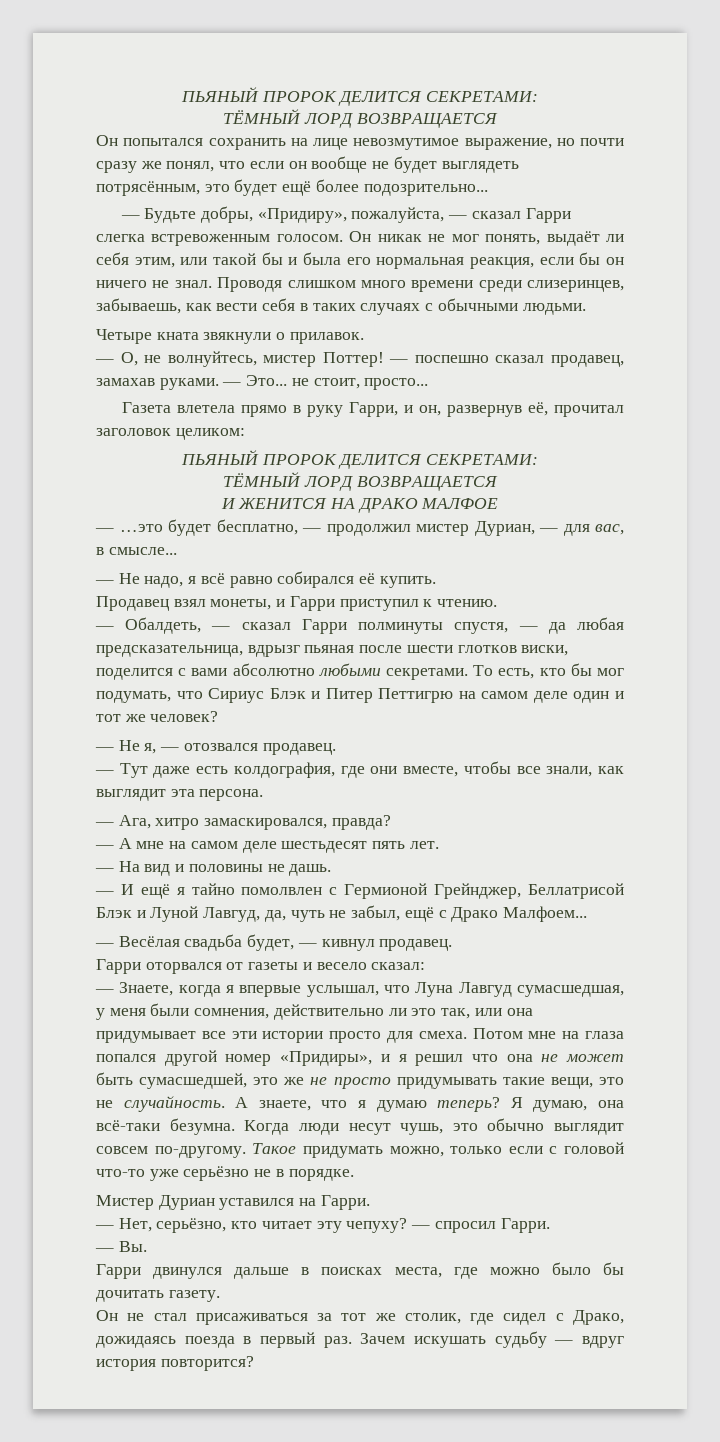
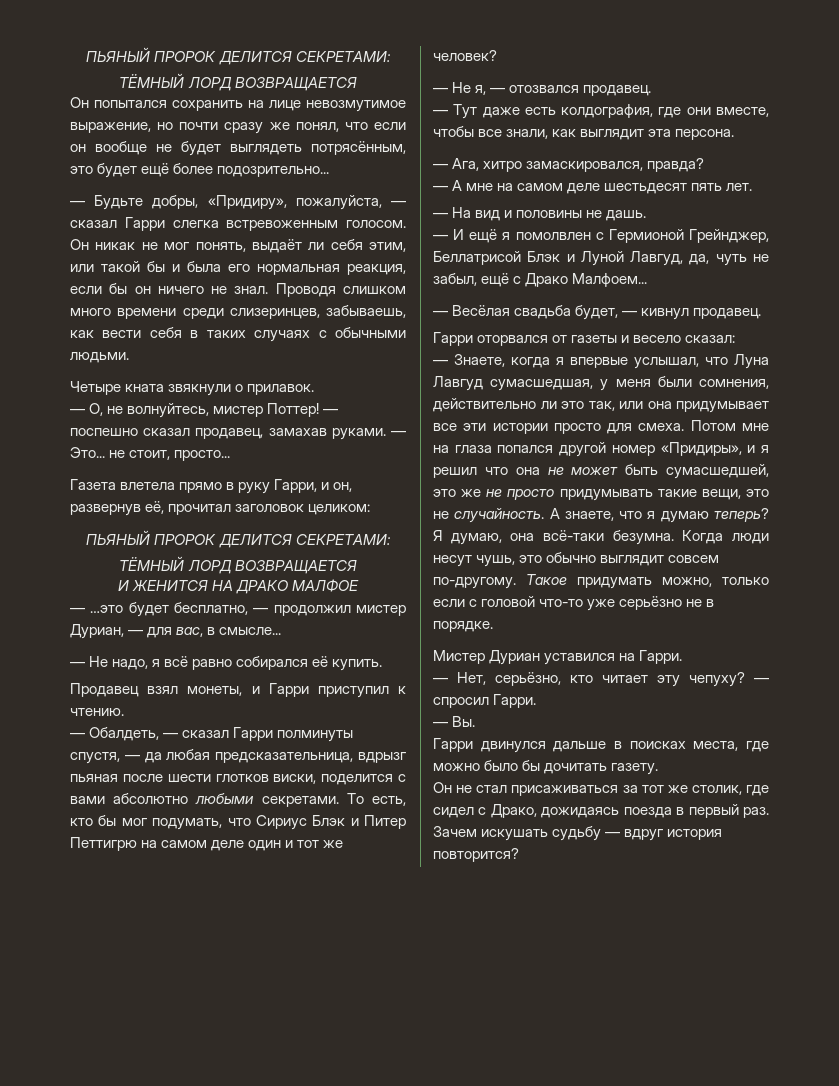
- — И ещё я тайно помолвлен с Гермионой Грейнджер, Беллатрисой Блэк и Луной Лавгуд, да, чуть не забыл, ещё с Драко Малфоем...
+ — И ещё я помолвлен с Гермионой Грейнджер, Беллатрисой Блэк и Луной Лавгуд, да, чуть не забыл, ещё с Драко Малфоем...

